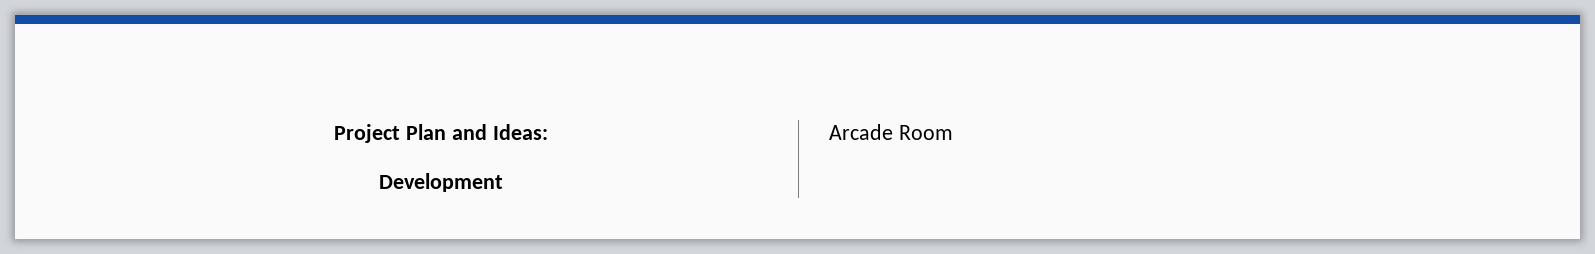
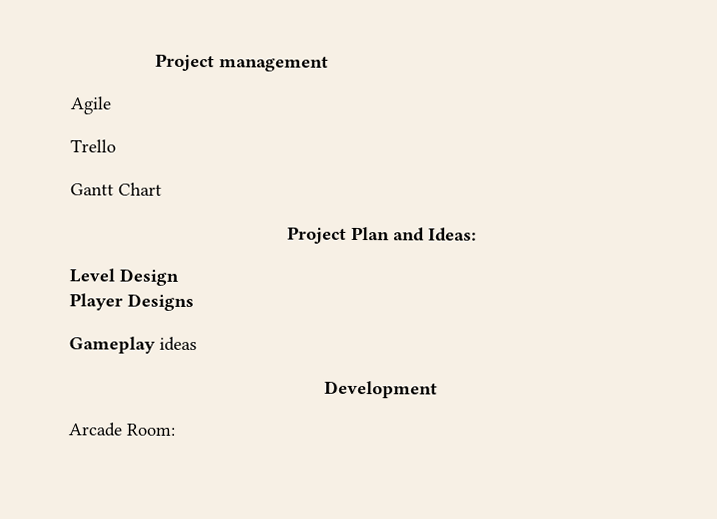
+ Project management
+ Agile
+ Trello
+ Gantt Chart
  Project Plan and Ideas:
+ Level Design
+ Player Designs
+ Gameplay ideas
- Arcade Room
+ Arcade Room:

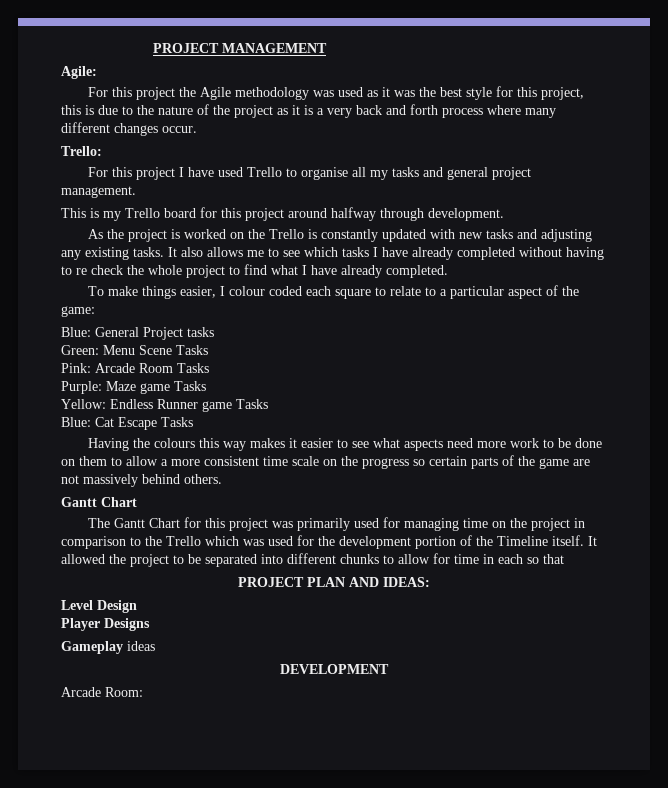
- Project management
- Agile
- Trello
+ PROJECT MANAGEMENT
+ Agile:
+ For this project the Agile methodology was used as it was the best style for this project, this is due to the nature of the project as it is a very back and forth process where many different changes occur.
+ Trello:
+ For this project I have used Trello to organise all my tasks and general project management.
+ This is my Trello board for this project around halfway through development.
+ As the project is worked on the Trello is constantly updated with new tasks and adjusting any existing tasks. It also allows me to see which tasks I have already completed without having to re check the whole project to find what I have already completed.
+ To make things easier, I colour coded each square to relate to a particular aspect of the game:
+ Blue: General Project tasks
+ Green: Menu Scene Tasks
+ Pink: Arcade Room Tasks
+ Purple: Maze game Tasks
+ Yellow: Endless Runner game Tasks
+ Blue: Cat Escape Tasks
+ Having the colours this way makes it easier to see what aspects need more work to be done on them to allow a more consistent time scale on the progress so certain parts of the game are not massively behind others.
  Gantt Chart
- Project Plan and Ideas:
+ The Gantt Chart for this project was primarily used for managing time on the project in comparison to the Trello which was used for the development portion of the Timeline itself. It allowed the project to be separated into different chunks to allow for time in each so that
+ PROJECT PLAN AND IDEAS:
- Development
+ DEVELOPMENT

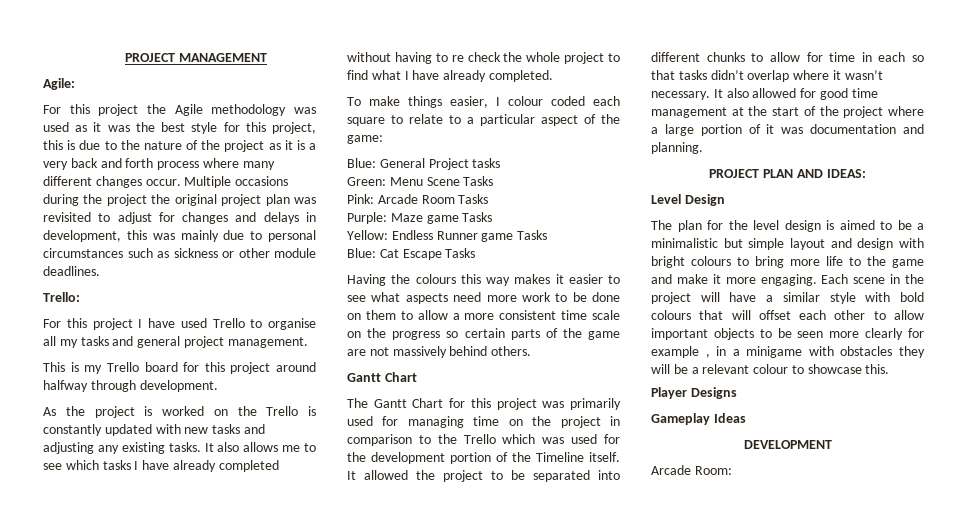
+ Multiple occasions during the project the original project plan was revisited to adjust for changes and delays in development, this was mainly due to personal circumstances such as sickness or other module deadlines.
- It allowed the project to be separated into different chunks to allow for time in each so that
+ It allowed the project to be separated into different chunks to allow for time in each so that tasks didn’t overlap where it wasn’t necessary. It also allowed for good time management at the start of the project where a large portion of it was documentation and planning.
+ The plan for the level design is aimed to be a minimalistic but simple layout and design with bright colours to bring more life to the game and make it more engaging. Each scene in the project will have a similar style with bold colours that will offset each other to allow important objects to be seen more clearly for example , in a minigame with obstacles they will be a relevant colour to showcase this.
- Gameplay ideas
+ Gameplay Ideas

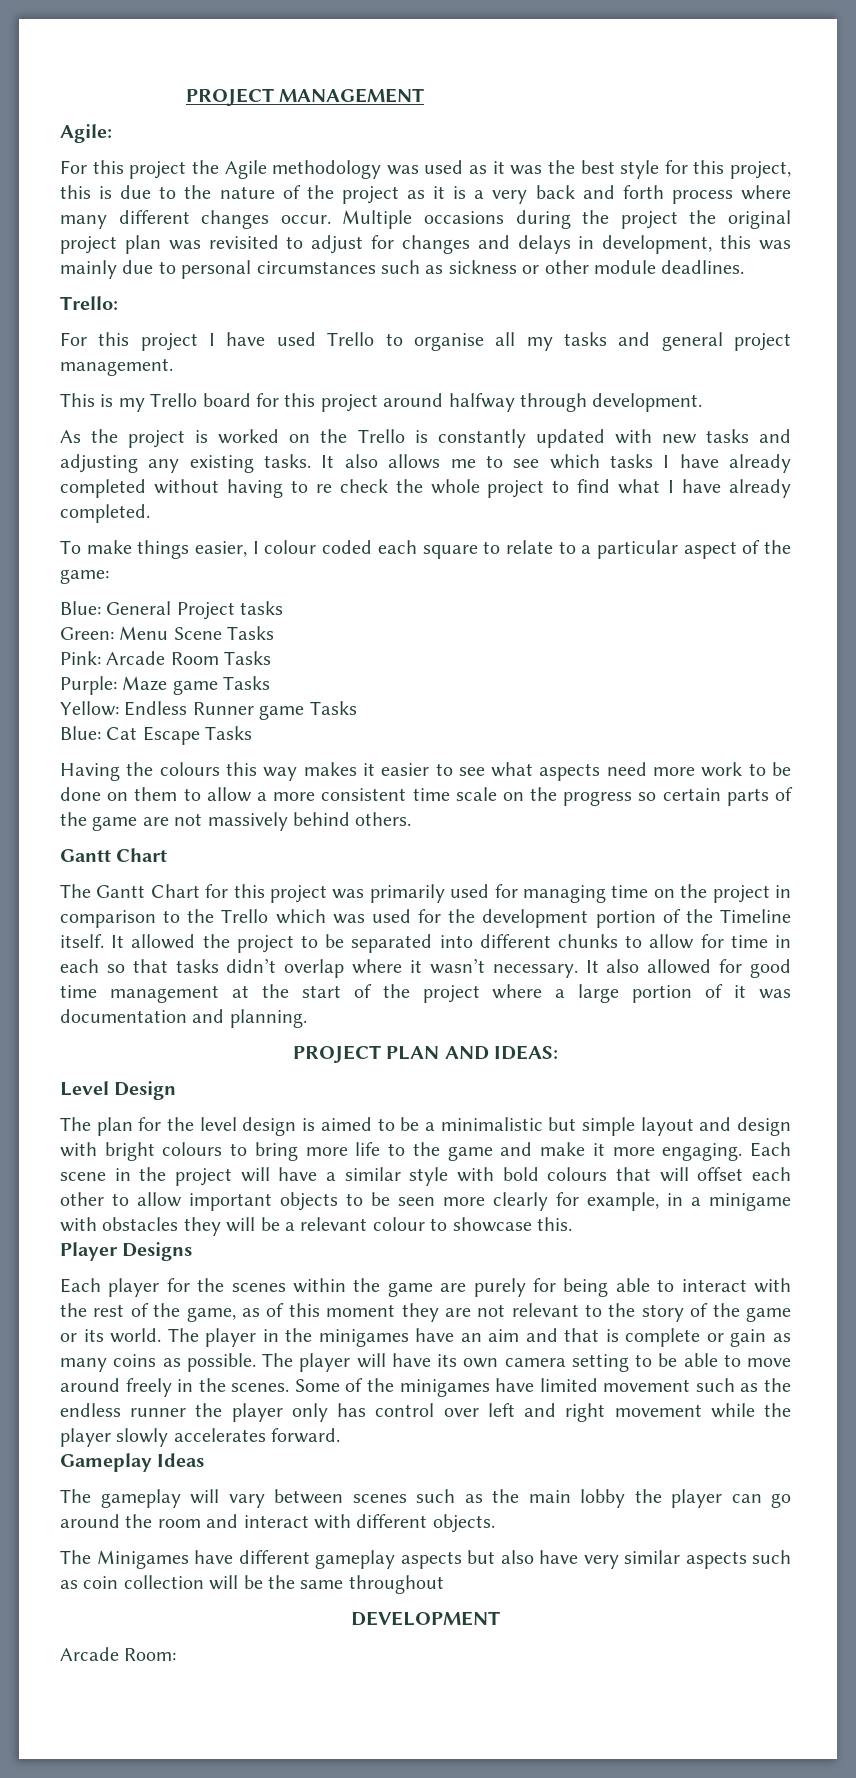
- Each scene in the project will have a similar style with bold colours that will offset each other to allow important objects to be seen more clearly for example , in a minigame with obstacles they will be a relevant colour to showcase this.
+ Each scene in the project will have a similar style with bold colours that will offset each other to allow important objects to be seen more clearly for example, in a minigame with obstacles they will be a relevant colour to showcase this.
+ Each player for the scenes within the game are purely for being able to interact with the rest of the game, as of this moment they are not relevant to the story of the game or its world. The player in the minigames have an aim and that is complete or gain as many coins as possible. The player will have its own camera setting to be able to move around freely in the scenes. Some of the minigames have limited movement such as the endless runner the player only has control over left and right movement while the player slowly accelerates forward.
  Gameplay Ideas
+ The gameplay will vary between scenes such as the main lobby the player can go around the room and interact with different objects.
+ The Minigames have different gameplay aspects but also have very similar aspects such as coin collection will be the same throughout

